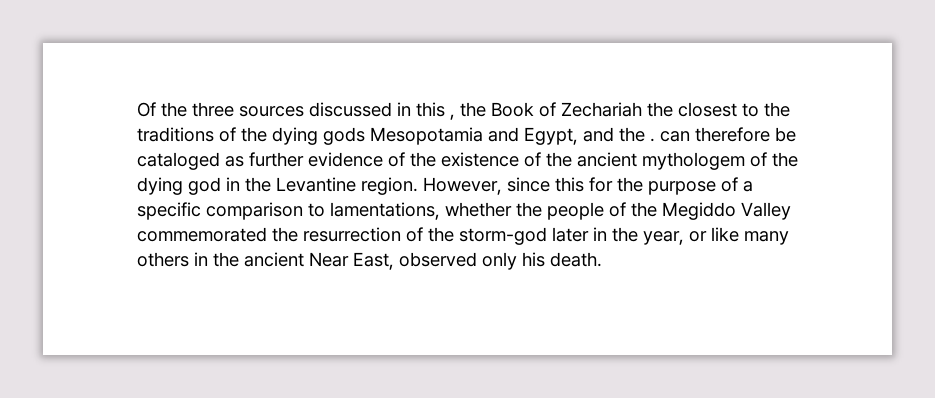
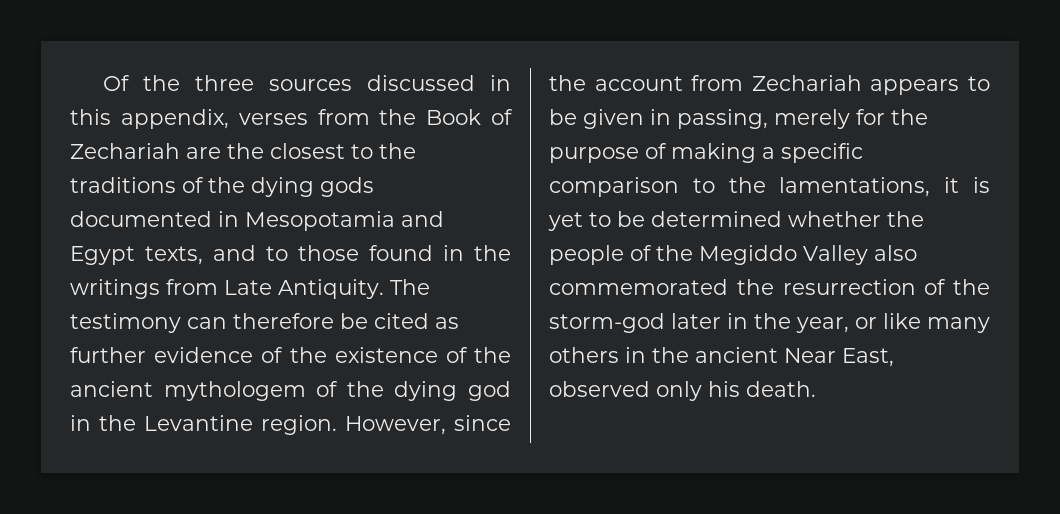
- Of the three sources discussed in this , the Book of Zechariah the closest to the traditions of the dying gods Mesopotamia and Egypt, and the . can therefore be cataloged as further evidence of the existence of the ancient mythologem of the dying god in the Levantine region.
+ Of the three sources discussed in this appendix, verses from the Book of Zechariah are the closest to the traditions of the dying gods documented in Mesopotamia and Egypt texts, and to those found in the writings from Late Antiquity. The testimony can therefore be cited as further evidence of the existence of the ancient mythologem of the dying god in the Levantine region.
- However, since this for the purpose of a specific comparison to lamentations, whether the people of the Megiddo Valley commemorated the resurrection of the storm-god later in the year, or like many others in the ancient Near East, observed only his death.
+ However, since the account from Zechariah appears to be given in passing, merely for the purpose of making a specific comparison to the lamentations, it is yet to be determined whether the people of the Megiddo Valley also commemorated the resurrection of the storm-god later in the year, or like many others in the ancient Near East, observed only his death.

